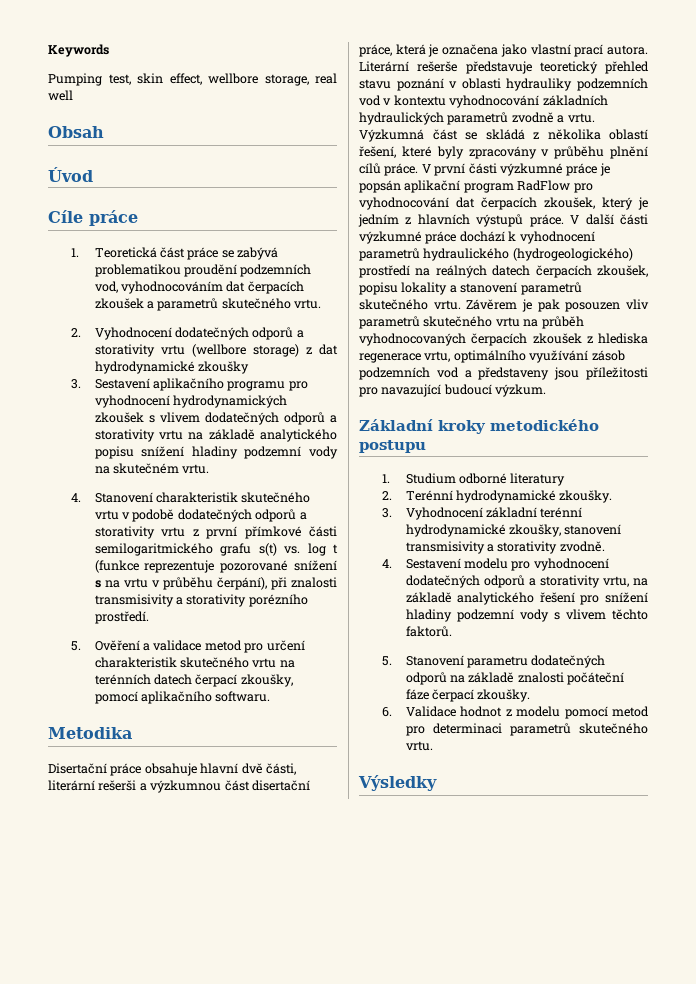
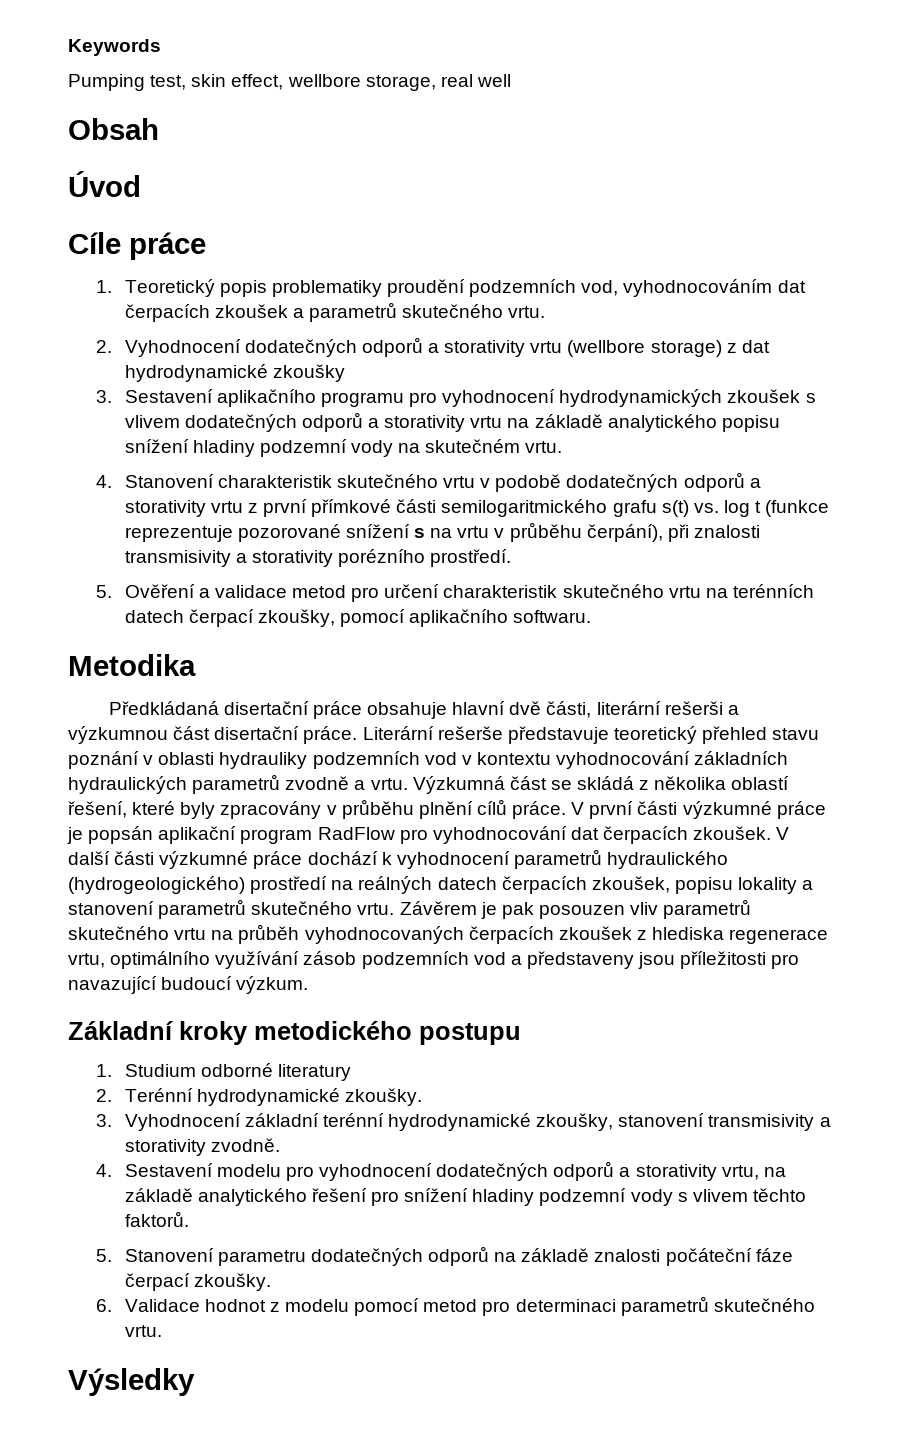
- 1. Teoretická část práce se zabývá problematikou proudění podzemních vod, vyhodnocováním dat čerpacích zkoušek a parametrů skutečného vrtu.
+ 1. Teoretický popis problematiky proudění podzemních vod, vyhodnocováním dat čerpacích zkoušek a parametrů skutečného vrtu.
- Disertační práce obsahuje hlavní dvě části, literární rešerši a výzkumnou část disertační práce, která je označena jako vlastní prací autora.
+ Předkládaná disertační práce obsahuje hlavní dvě části, literární rešerši a výzkumnou část disertační práce.
- V první části výzkumné práce je popsán aplikační program RadFlow pro vyhodnocování dat čerpacích zkoušek, který je jedním z hlavních výstupů práce.
+ V první části výzkumné práce je popsán aplikační program RadFlow pro vyhodnocování dat čerpacích zkoušek.

